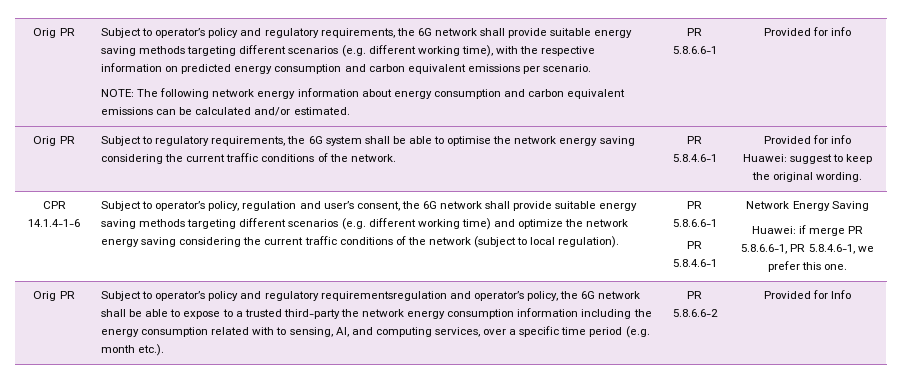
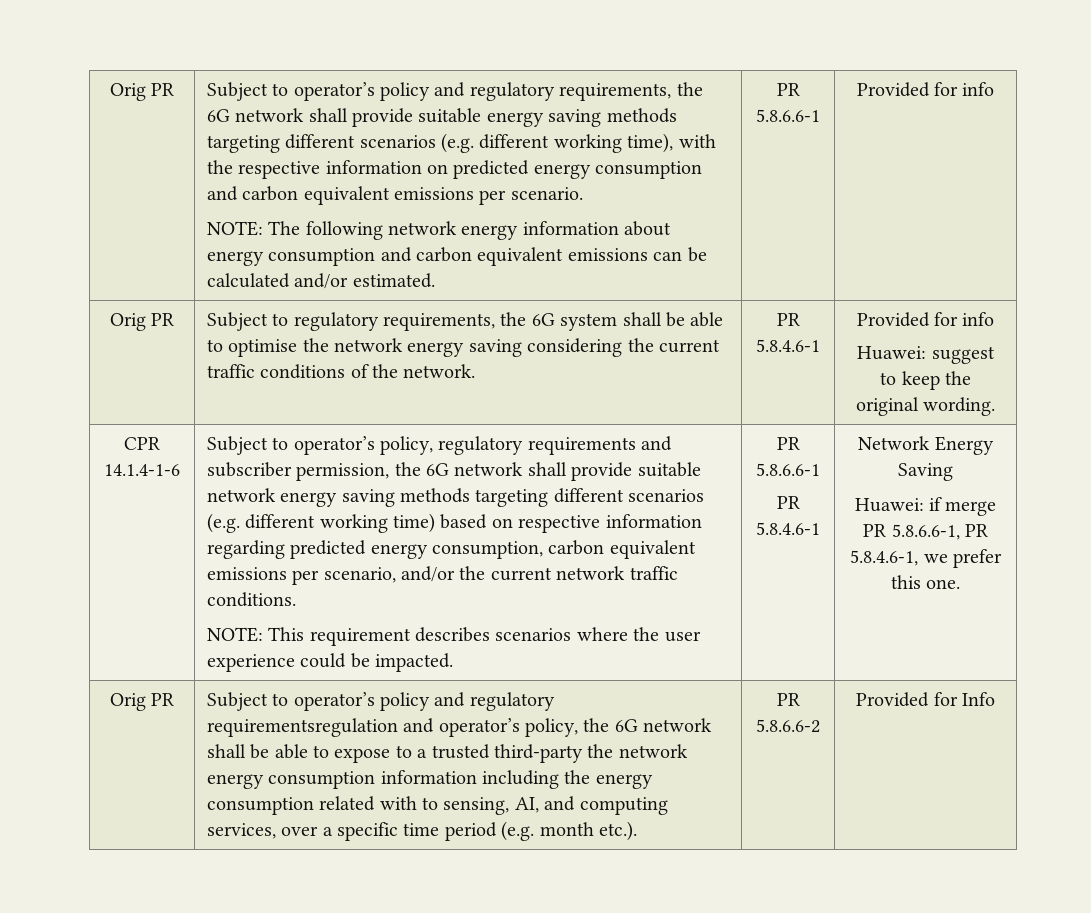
- Subject to operator’s policy, regulation and user’s consent, the 6G network shall provide suitable energy saving methods targeting different scenarios (e.g. different working time) and optimize the network energy saving considering the current traffic conditions of the network (subject to local regulation).
+ Subject to operator’s policy, regulatory requirements and subscriber permission, the 6G network shall provide suitable network energy saving methods targeting different scenarios (e.g. different working time) based on respective information regarding predicted energy consumption, carbon equivalent emissions per scenario, and/or the current network traffic conditions.
+ NOTE: This requirement describes scenarios where the user experience could be impacted.

